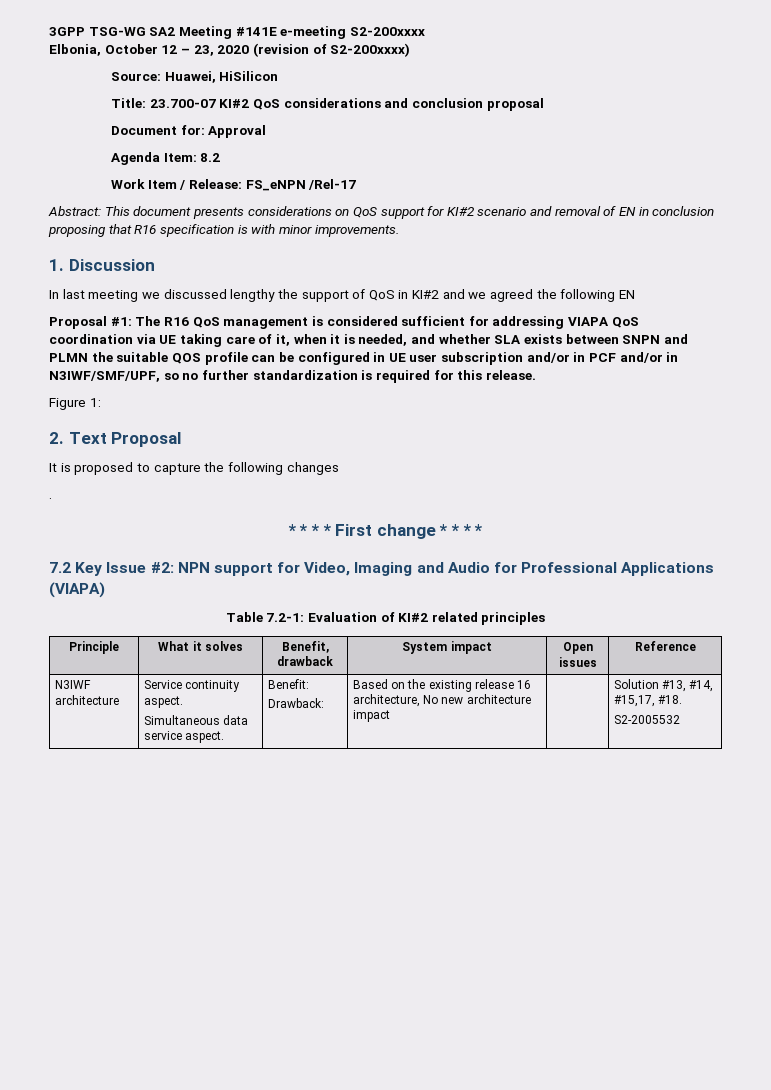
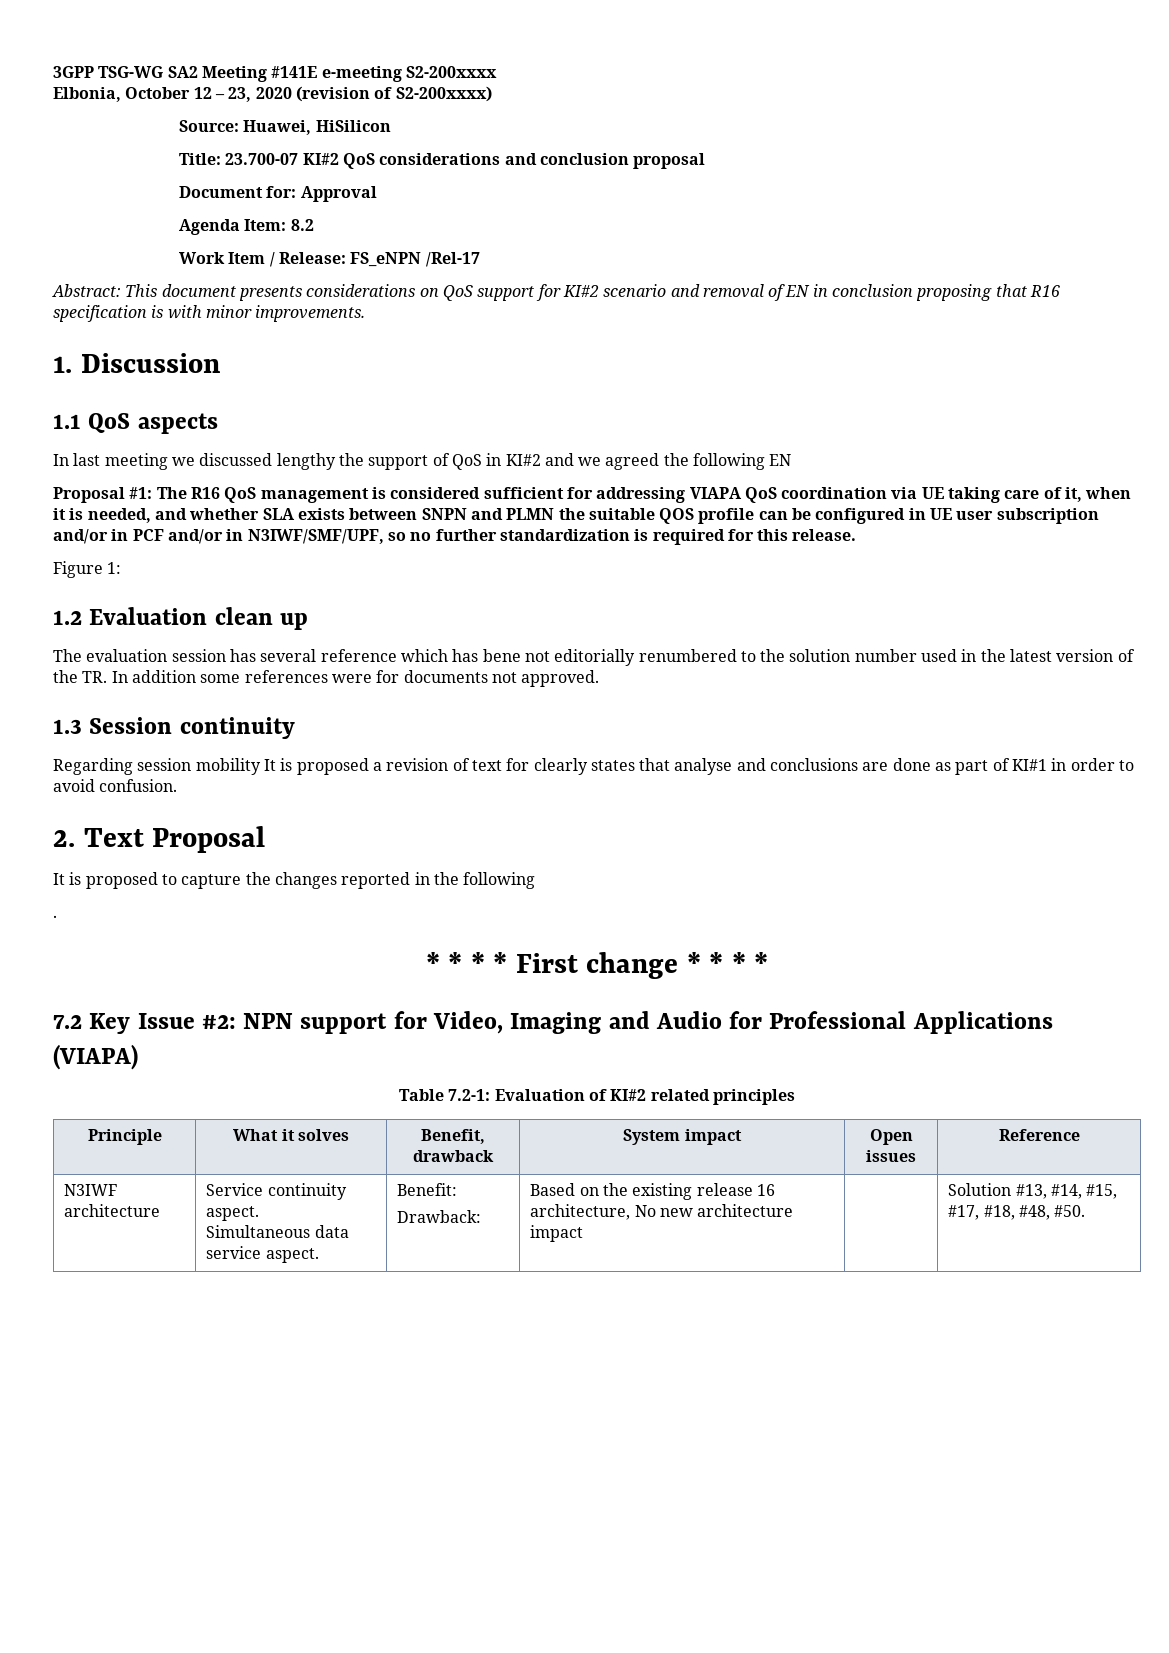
+ 1.1 QoS aspects
+ 1.2 Evaluation clean up
+ The evaluation session has several reference which has bene not editorially renumbered to the solution number used in the latest version of the TR. In addition some references were for documents not approved.
+ 1.3 Session continuity
+ Regarding session mobility It is proposed a revision of text for clearly states that analyse and conclusions are done as part of KI#1 in order to avoid confusion.
- It is proposed to capture the following changes
+ It is proposed to capture the changes reported in the following
  N3IWF architecture | Service continuity aspect.
  Simultaneous data service aspect. | Benefit:
- Drawback: | Based on the existing release 16 architecture, No new architecture impact | | Solution #13, #14, #15,17, #18.
- S2-2005532
+ Drawback: | Based on the existing release 16 architecture, No new architecture impact | | Solution #13, #14, #15, #17, #18, #48, #50.

